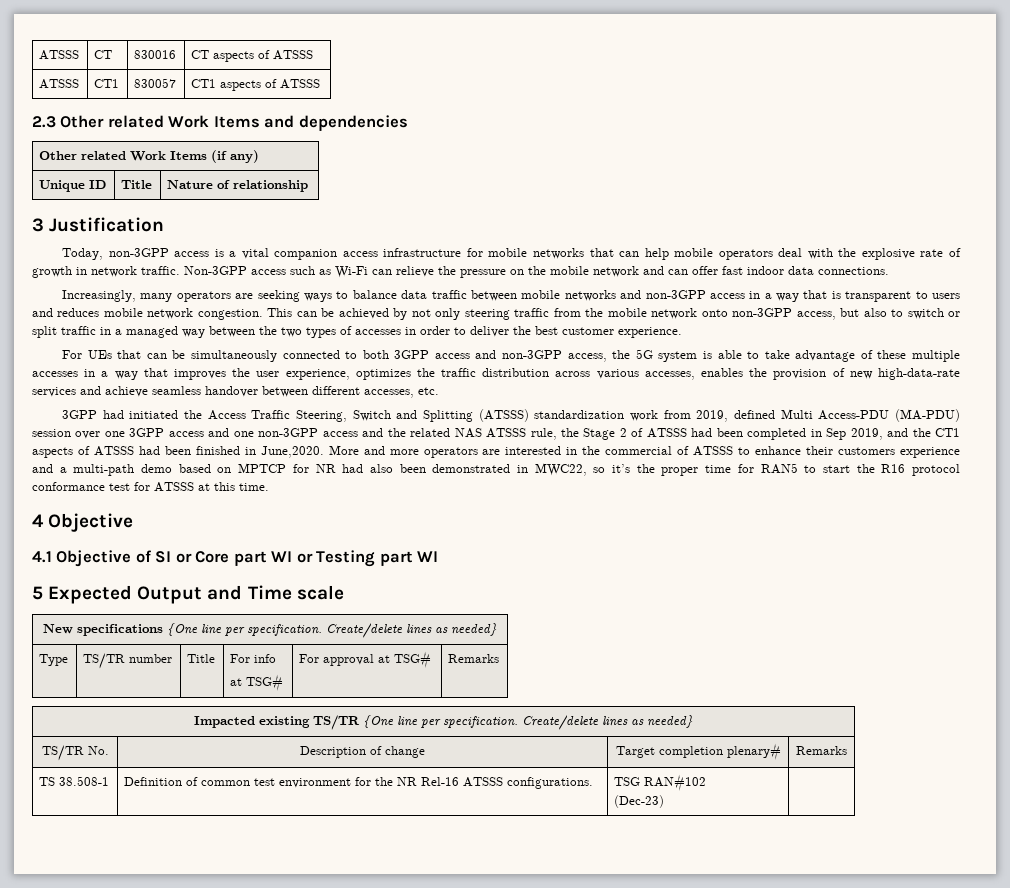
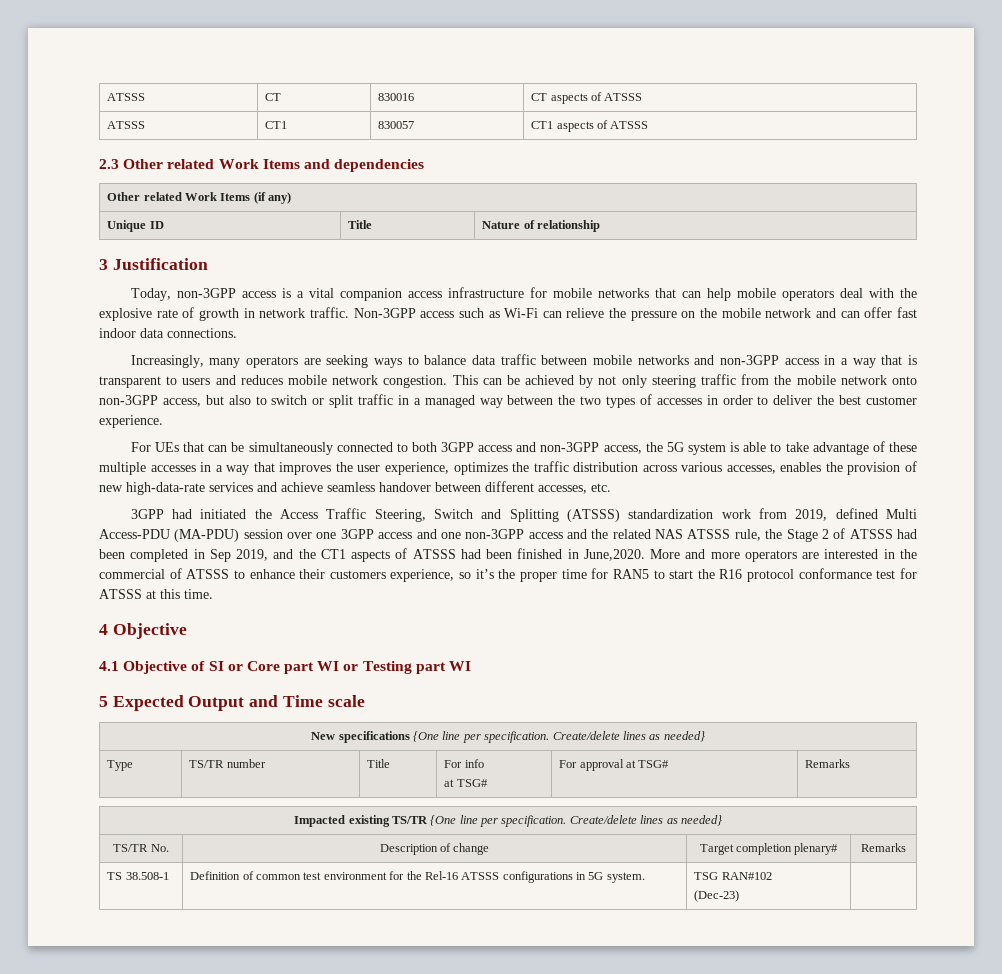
- More and more operators are interested in the commercial of ATSSS to enhance their customers experience and a multi-path demo based on MPTCP for NR had also been demonstrated in MWC22, so it’s the proper time for RAN5 to start the R16 protocol conformance test for ATSSS at this time.
+ More and more operators are interested in the commercial of ATSSS to enhance their customers experience, so it’s the proper time for RAN5 to start the R16 protocol conformance test for ATSSS at this time.
- TS 38.508-1 | Definition of common test environment for the NR Rel-16 ATSSS configurations. | TSG RAN#102
+ TS 38.508-1 | Definition of common test environment for the Rel-16 ATSSS configurations in 5G system. | TSG RAN#102

